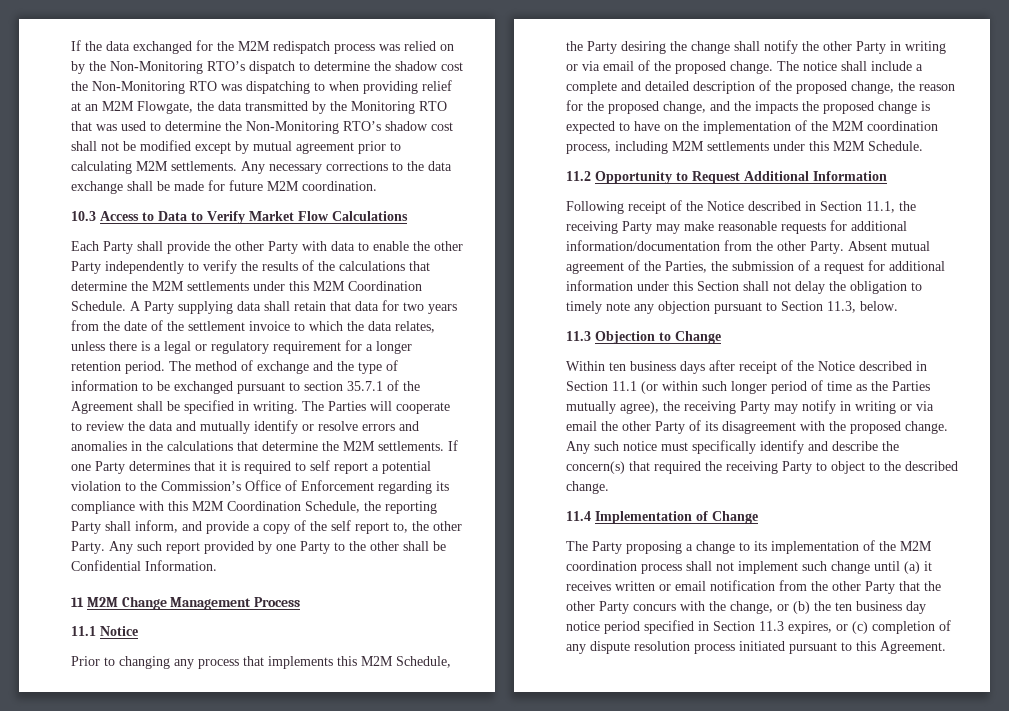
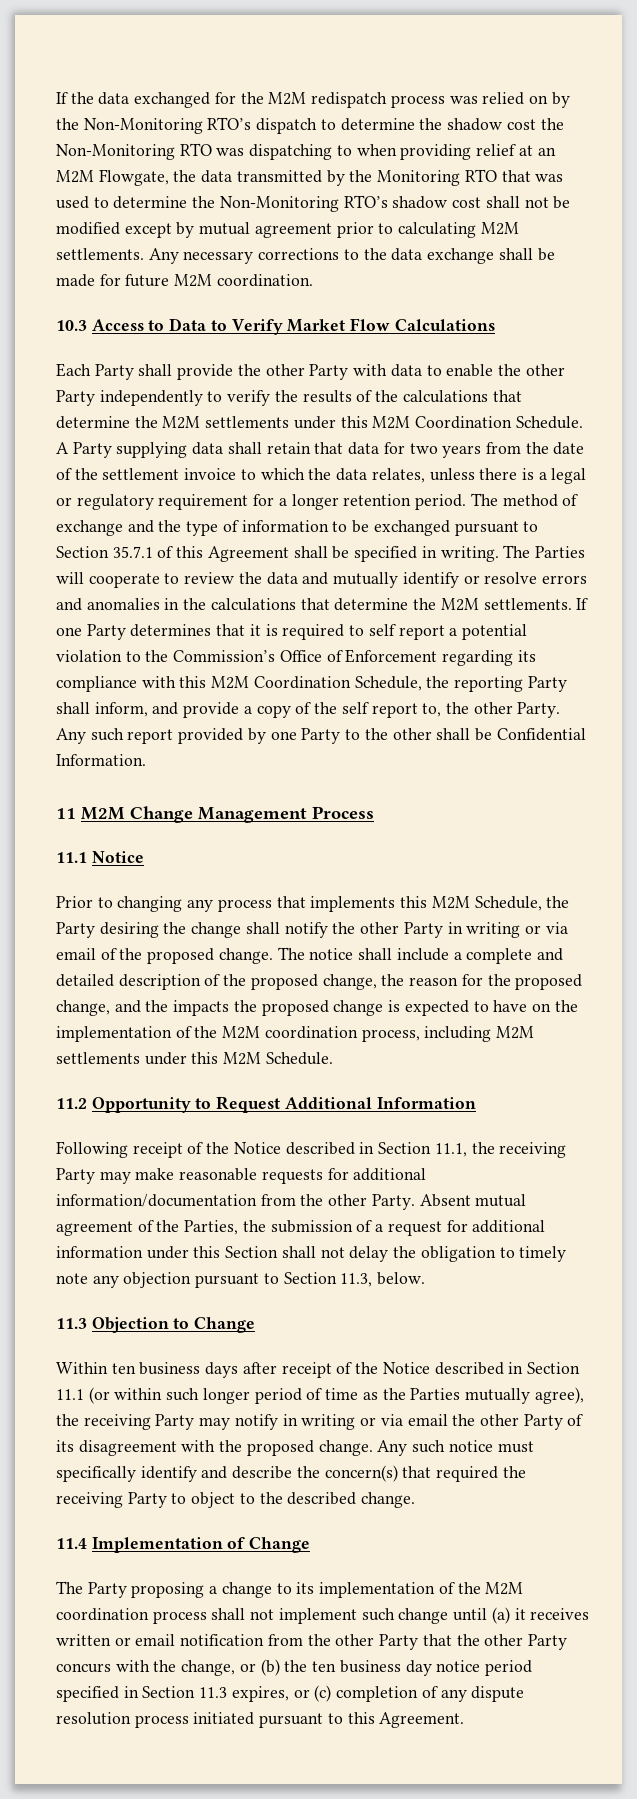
- The method of exchange and the type of information to be exchanged pursuant to section 35.7.1 of the Agreement shall be specified in writing.
+ The method of exchange and the type of information to be exchanged pursuant to Section 35.7.1 of this Agreement shall be specified in writing.

